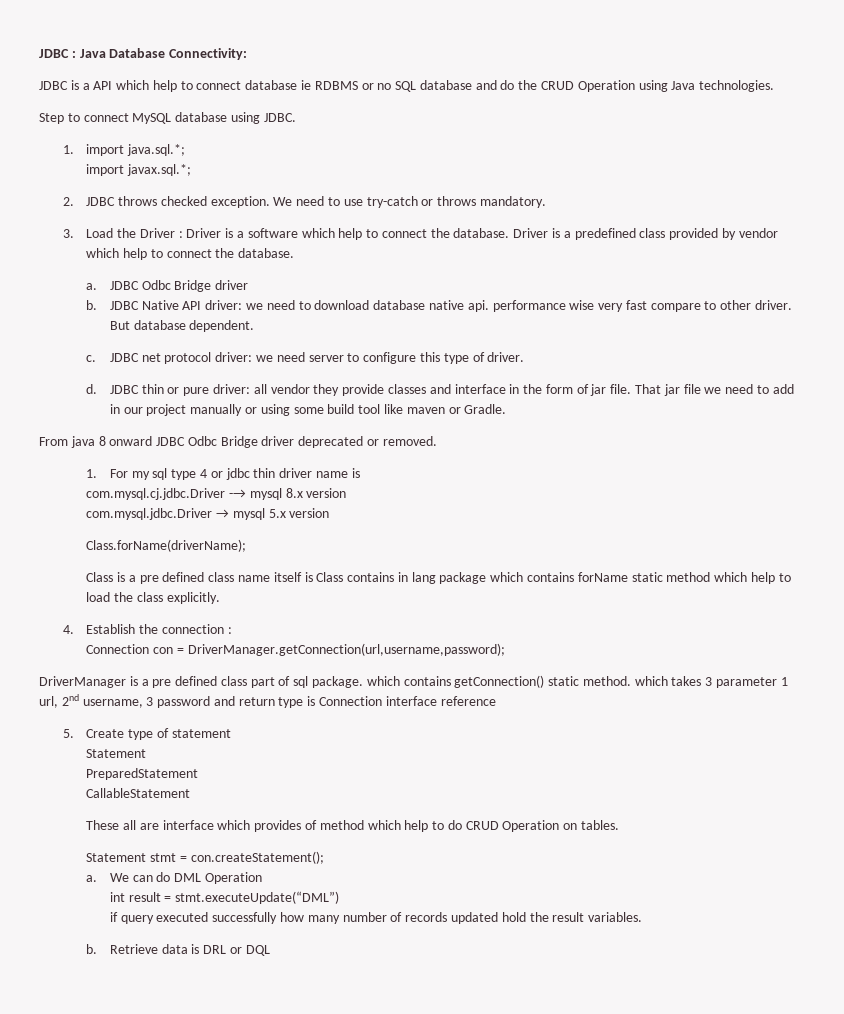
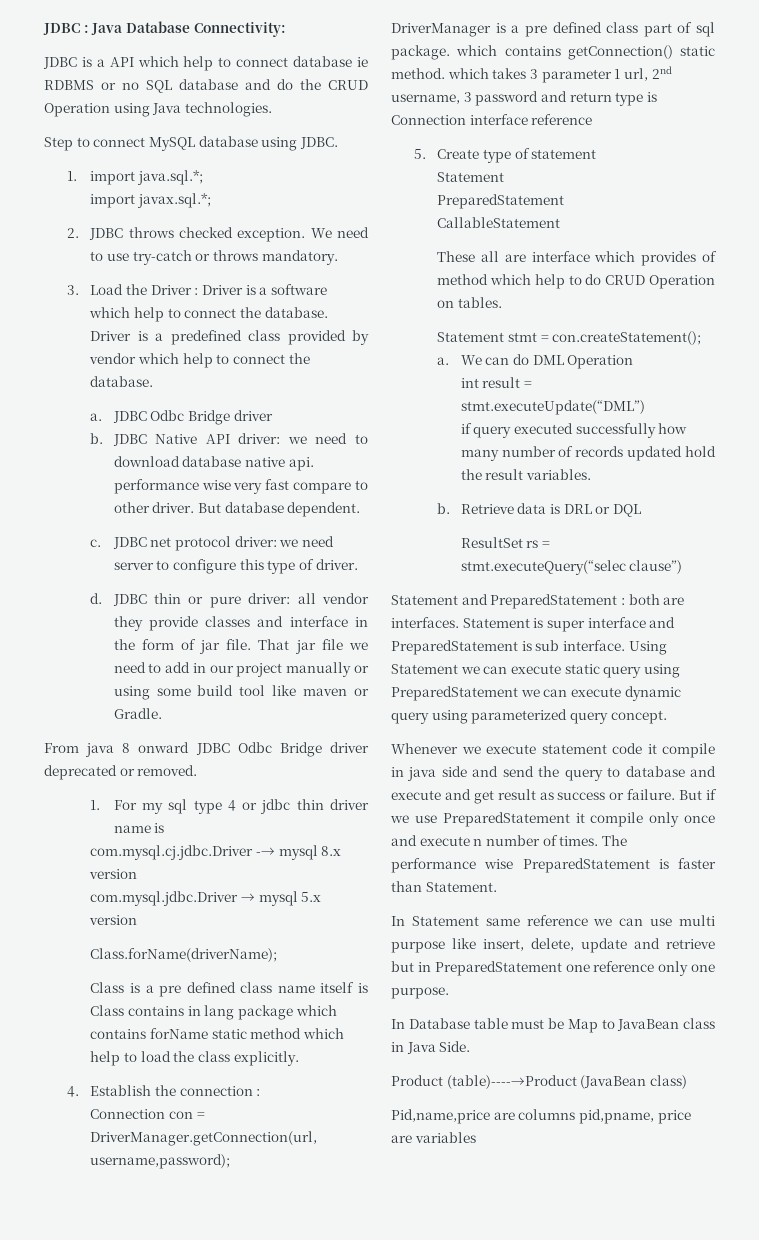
+ ResultSet rs = stmt.executeQuery(“selec clause”)
+ Statement and PreparedStatement : both are interfaces. Statement is super interface and PreparedStatement is sub interface. Using Statement we can execute static query using PreparedStatement we can execute dynamic query using parameterized query concept.
+ Whenever we execute statement code it compile in java side and send the query to database and execute and get result as success or failure. But if we use PreparedStatement it compile only once and execute n number of times. The performance wise PreparedStatement is faster than Statement.
+ In Statement same reference we can use multi purpose like insert, delete, update and retrieve but in PreparedStatement one reference only one purpose.
+ In Database table must be Map to JavaBean class in Java Side.
+ Product (table)----→Product (JavaBean class)
+ Pid,name,price are columns pid,pname, price are variables

